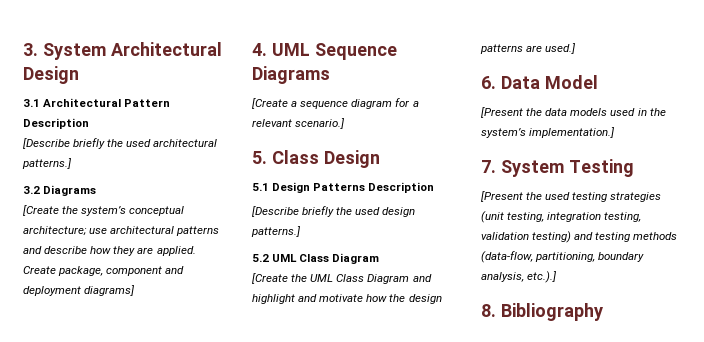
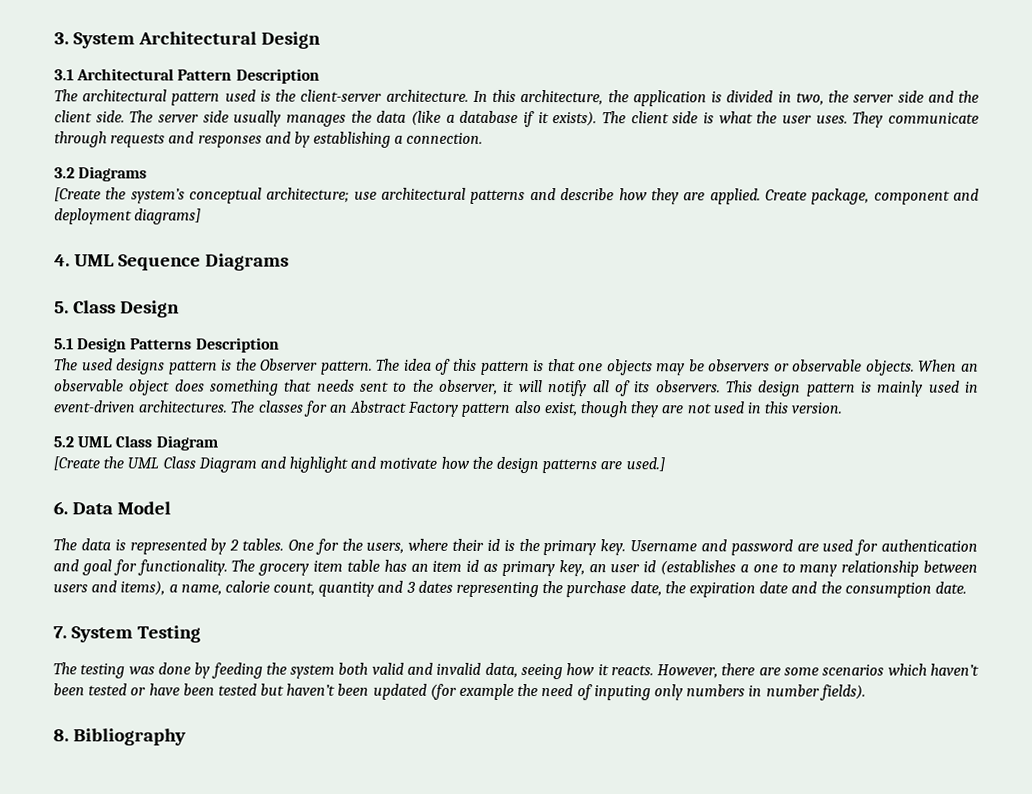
- [Describe briefly the used architectural patterns.]
+ The architectural pattern used is the client-server architecture. In this architecture, the application is divided in two, the server side and the client side. The server side usually manages the data (like a database if it exists). The client side is what the user uses. They communicate through requests and responses and by establishing a connection.
- [Create a sequence diagram for a relevant scenario.]
- [Describe briefly the used design patterns.]
+ The used designs pattern is the Observer pattern. The idea of this pattern is that one objects may be observers or observable objects. When an observable object does something that needs sent to the observer, it will notify all of its observers. This design pattern is mainly used in event-driven architectures. The classes for an Abstract Factory pattern also exist, though they are not used in this version.
- [Present the data models used in the system’s implementation.]
+ The data is represented by 2 tables. One for the users, where their id is the primary key. Username and password are used for authentication and goal for functionality. The grocery item table has an item id as primary key, an user id (establishes a one to many relationship between users and items), a name, calorie count, quantity and 3 dates representing the purchase date, the expiration date and the consumption date.
  7. System Testing
- [Present the used testing strategies (unit testing, integration testing, validation testing) and testing methods (data-flow, partitioning, boundary analysis, etc.).]
+ The testing was done by feeding the system both valid and invalid data, seeing how it reacts. However, there are some scenarios which haven’t been tested or have been tested but haven’t been updated (for example the need of inputing only numbers in number fields).

